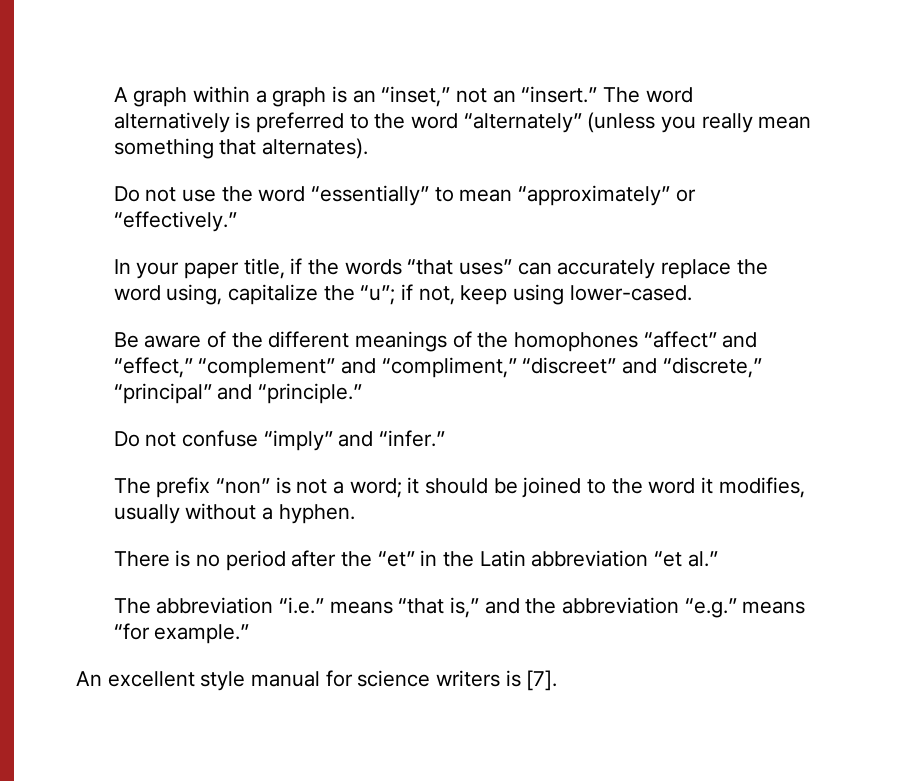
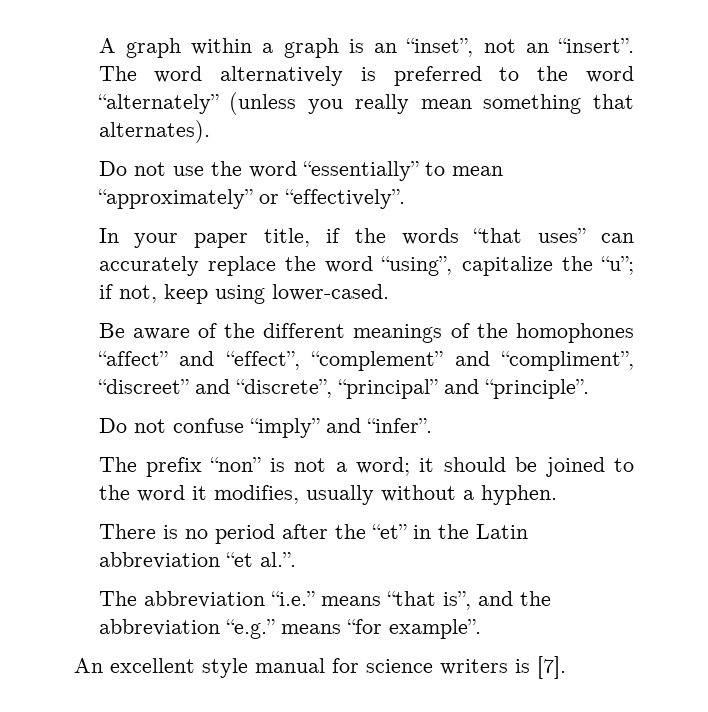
- A graph within a graph is an “inset,” not an “insert.”
+ A graph within a graph is an “inset”, not an “insert”.
- Do not use the word “essentially” to mean “approximately” or “effectively.”
+ Do not use the word “essentially” to mean “approximately” or “effectively”.
- In your paper title, if the words “that uses” can accurately replace the word using, capitalize the “u”; if not, keep using lower-cased.
+ In your paper title, if the words “that uses” can accurately replace the word “using”, capitalize the “u”; if not, keep using lower-cased.
- Be aware of the different meanings of the homophones “affect” and “effect,” “complement” and “compliment,” “discreet” and “discrete,” “principal” and “principle.”
+ Be aware of the different meanings of the homophones “affect” and “effect”, “complement” and “compliment”, “discreet” and “discrete”, “principal” and “principle”.
- Do not confuse “imply” and “infer.”
+ Do not confuse “imply” and “infer”.
- There is no period after the “et” in the Latin abbreviation “et al.”
+ There is no period after the “et” in the Latin abbreviation “et al.”.
- The abbreviation “i.e.” means “that is,” and the abbreviation “e.g.” means “for example.”
+ The abbreviation “i.e.” means “that is”, and the abbreviation “e.g.” means “for example”.

